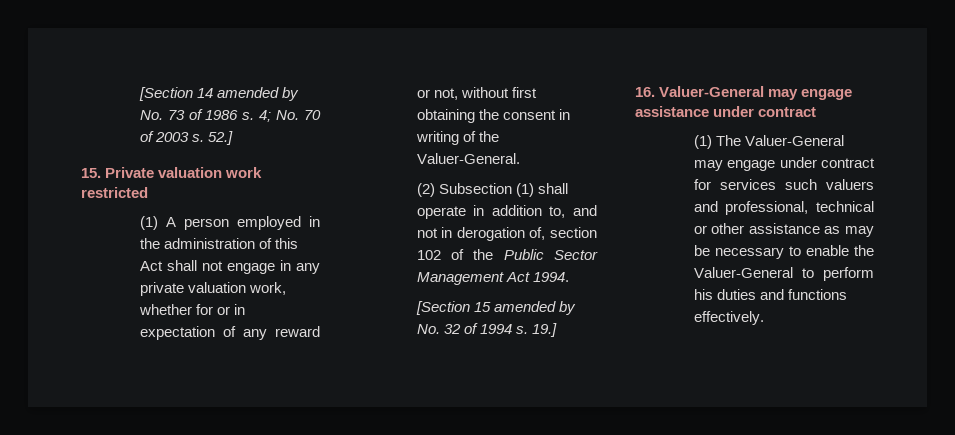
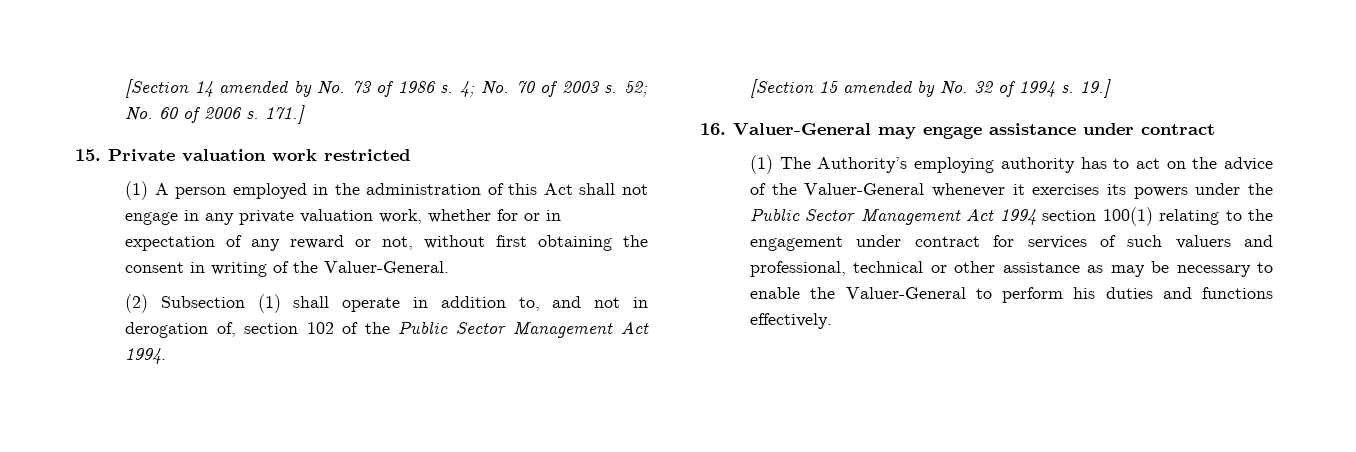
- 52.]
+ 52; No. 60 of 2006 s. 171.]
- (1) The Valuer-General may engage under contract for services such valuers and professional, technical or other assistance as may be necessary to enable the Valuer-General to perform his duties and functions effectively.
+ (1) The Authority’s employing authority has to act on the advice of the Valuer-General whenever it exercises its powers under the Public Sector Management Act 1994 section 100(1) relating to the engagement under contract for services of such valuers and professional, technical or other assistance as may be necessary to enable the Valuer-General to perform his duties and functions effectively.

